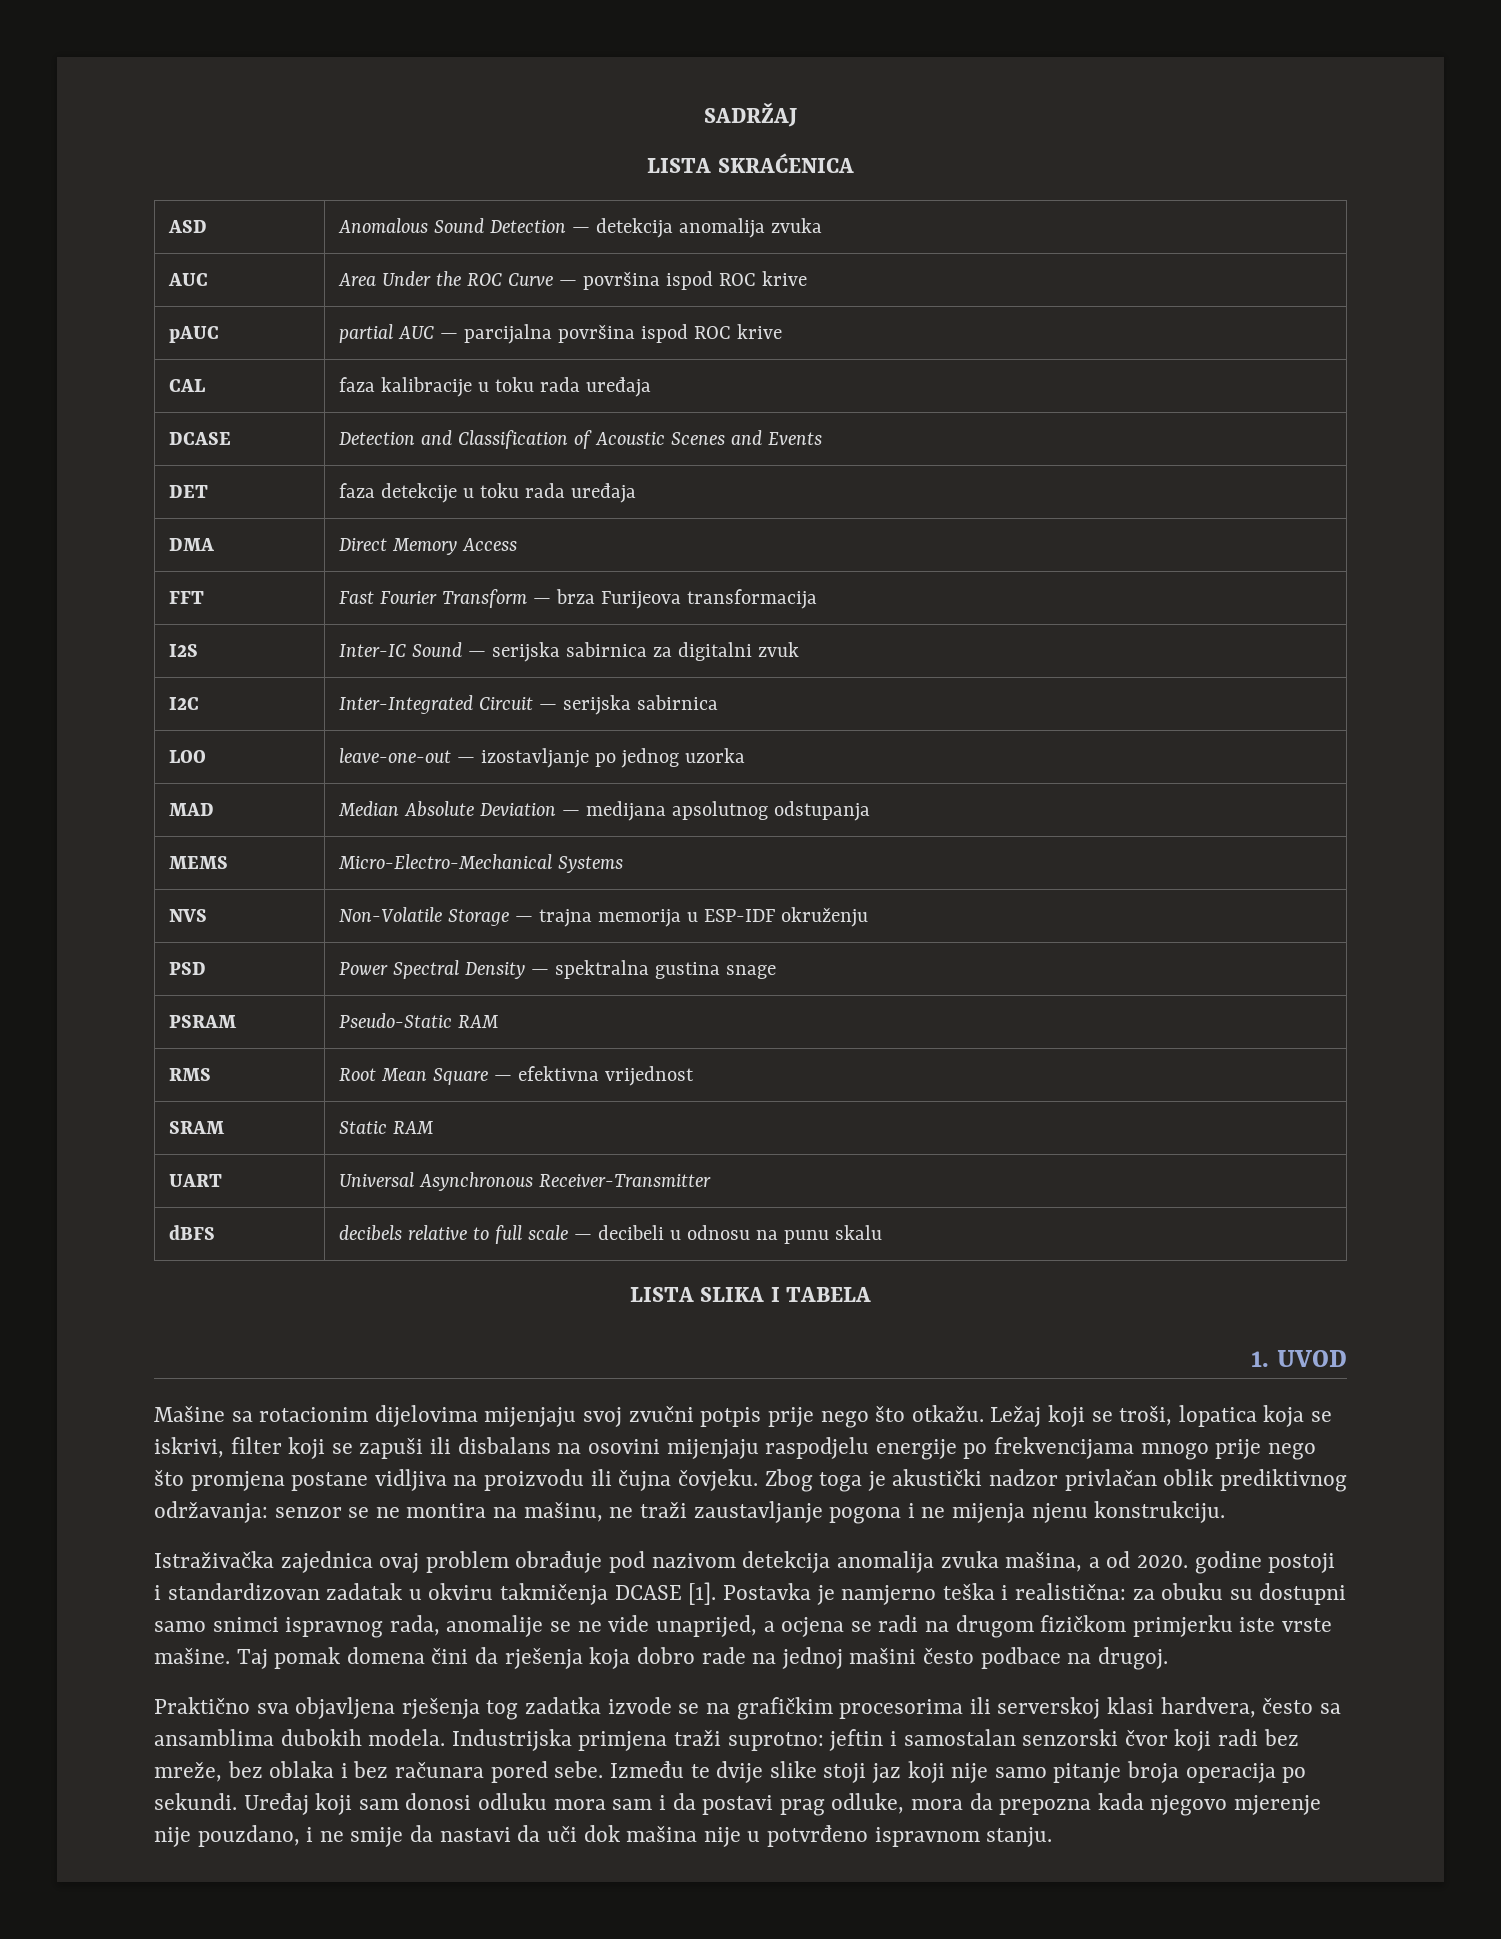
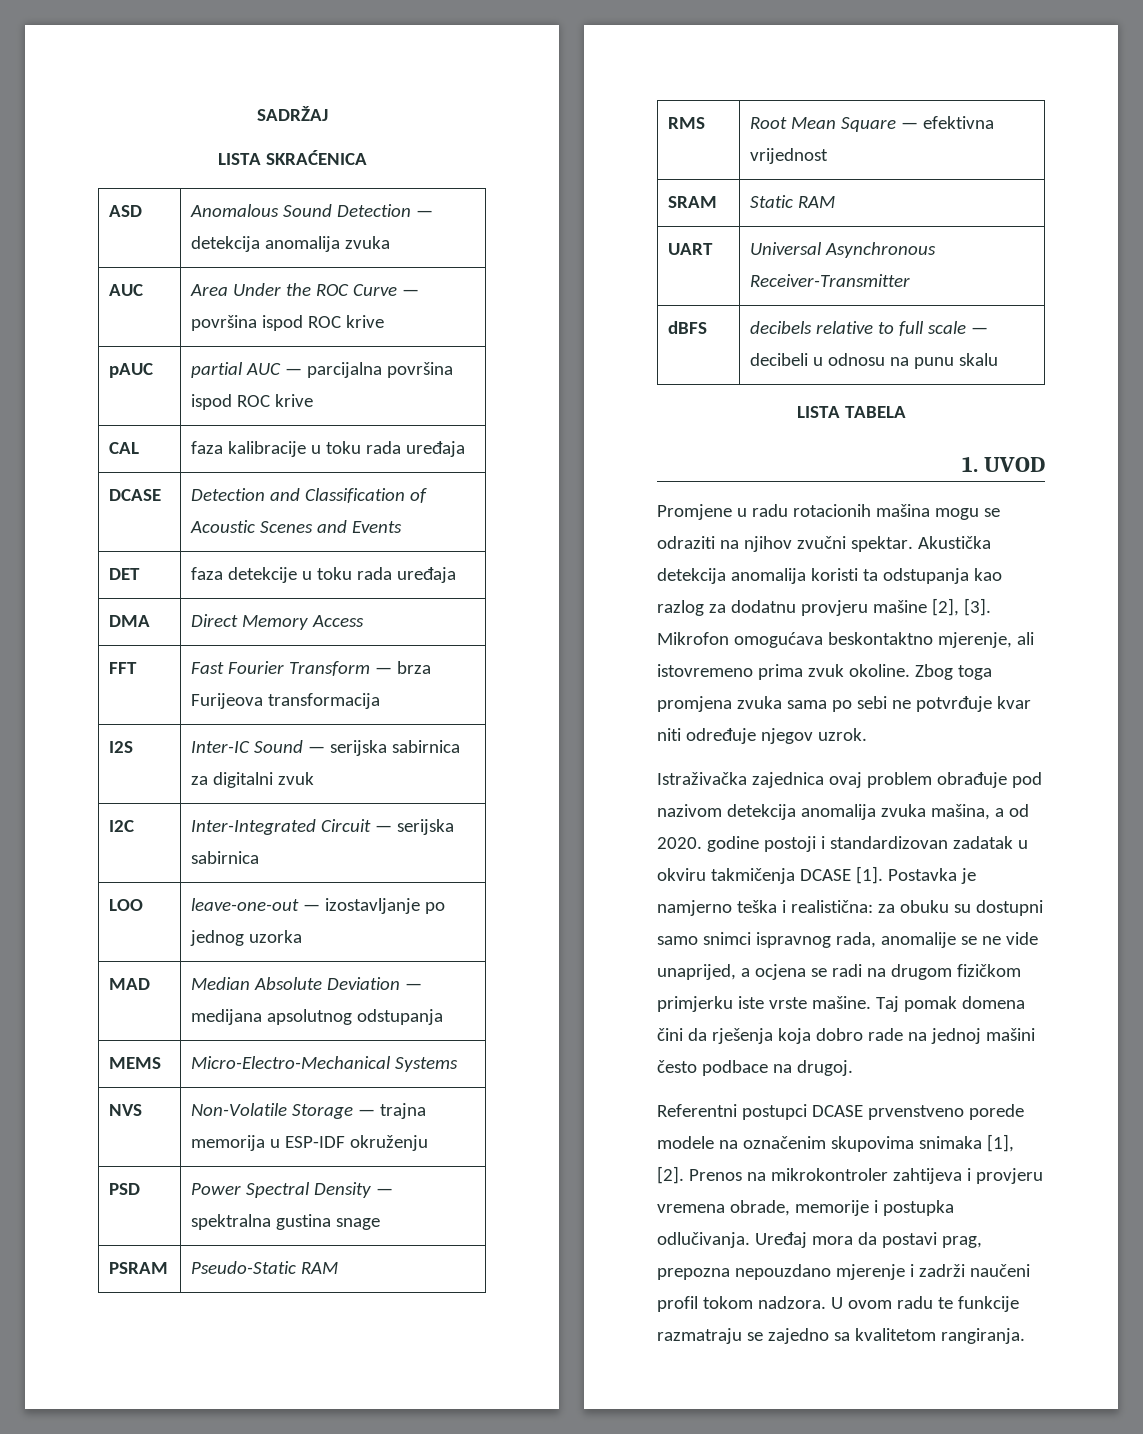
- LISTA SLIKA I TABELA
+ LISTA TABELA
- Mašine sa rotacionim dijelovima mijenjaju svoj zvučni potpis prije nego što otkažu. Ležaj koji se troši, lopatica koja se iskrivi, filter koji se zapuši ili disbalans na osovini mijenjaju raspodjelu energije po frekvencijama mnogo prije nego što promjena postane vidljiva na proizvodu ili čujna čovjeku. Zbog toga je akustički nadzor privlačan oblik prediktivnog održavanja: senzor se ne montira na mašinu, ne traži zaustavljanje pogona i ne mijenja njenu konstrukciju.
+ Promjene u radu rotacionih mašina mogu se odraziti na njihov zvučni spektar. Akustička detekcija anomalija koristi ta odstupanja kao razlog za dodatnu provjeru mašine [2], [3]. Mikrofon omogućava beskontaktno mjerenje, ali istovremeno prima zvuk okoline. Zbog toga promjena zvuka sama po sebi ne potvrđuje kvar niti određuje njegov uzrok.
- Praktično sva objavljena rješenja tog zadatka izvode se na grafičkim procesorima ili serverskoj klasi hardvera, često sa ansamblima dubokih modela. Industrijska primjena traži suprotno: jeftin i samostalan senzorski čvor koji radi bez mreže, bez oblaka i bez računara pored sebe. Između te dvije slike stoji jaz koji nije samo pitanje broja operacija po sekundi. Uređaj koji sam donosi odluku mora sam i da postavi prag odluke, mora da prepozna kada njegovo mjerenje nije pouzdano, i ne smije da nastavi da uči dok mašina nije u potvrđeno ispravnom stanju.
+ Referentni postupci DCASE prvenstveno porede modele na označenim skupovima snimaka [1], [2]. Prenos na mikrokontroler zahtijeva i provjeru vremena obrade, memorije i postupka odlučivanja. Uređaj mora da postavi prag, prepozna nepouzdano mjerenje i zadrži naučeni profil tokom nadzora. U ovom radu te funkcije razmatraju se zajedno sa kvalitetom rangiranja.

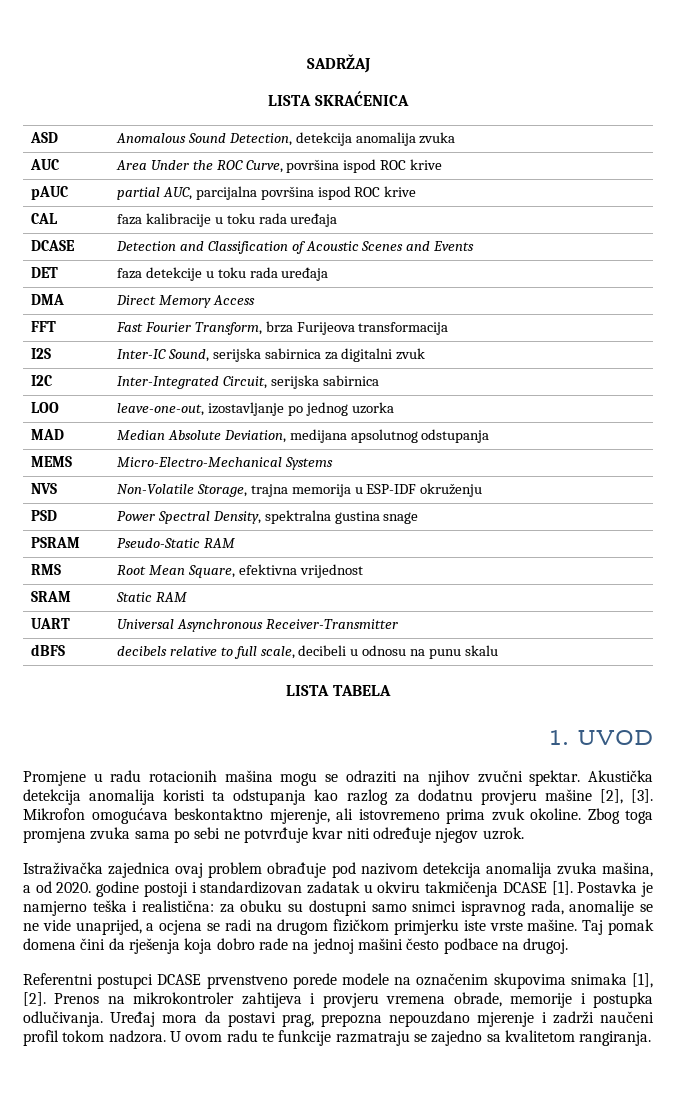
- ASD | Anomalous Sound Detection — detekcija anomalija zvuka
+ ASD | Anomalous Sound Detection, detekcija anomalija zvuka
- AUC | Area Under the ROC Curve — površina ispod ROC krive
+ AUC | Area Under the ROC Curve, površina ispod ROC krive
- pAUC | partial AUC — parcijalna površina ispod ROC krive
+ pAUC | partial AUC, parcijalna površina ispod ROC krive
- FFT | Fast Fourier Transform — brza Furijeova transformacija
+ FFT | Fast Fourier Transform, brza Furijeova transformacija
- I2S | Inter-IC Sound — serijska sabirnica za digitalni zvuk
+ I2S | Inter-IC Sound, serijska sabirnica za digitalni zvuk
- I2C | Inter-Integrated Circuit — serijska sabirnica
+ I2C | Inter-Integrated Circuit, serijska sabirnica
- LOO | leave-one-out — izostavljanje po jednog uzorka
+ LOO | leave-one-out, izostavljanje po jednog uzorka
- MAD | Median Absolute Deviation — medijana apsolutnog odstupanja
+ MAD | Median Absolute Deviation, medijana apsolutnog odstupanja
- NVS | Non-Volatile Storage — trajna memorija u ESP-IDF okruženju
+ NVS | Non-Volatile Storage, trajna memorija u ESP-IDF okruženju
- PSD | Power Spectral Density — spektralna gustina snage
+ PSD | Power Spectral Density, spektralna gustina snage
- RMS | Root Mean Square — efektivna vrijednost
+ RMS | Root Mean Square, efektivna vrijednost
- dBFS | decibels relative to full scale — decibeli u odnosu na punu skalu
+ dBFS | decibels relative to full scale, decibeli u odnosu na punu skalu

